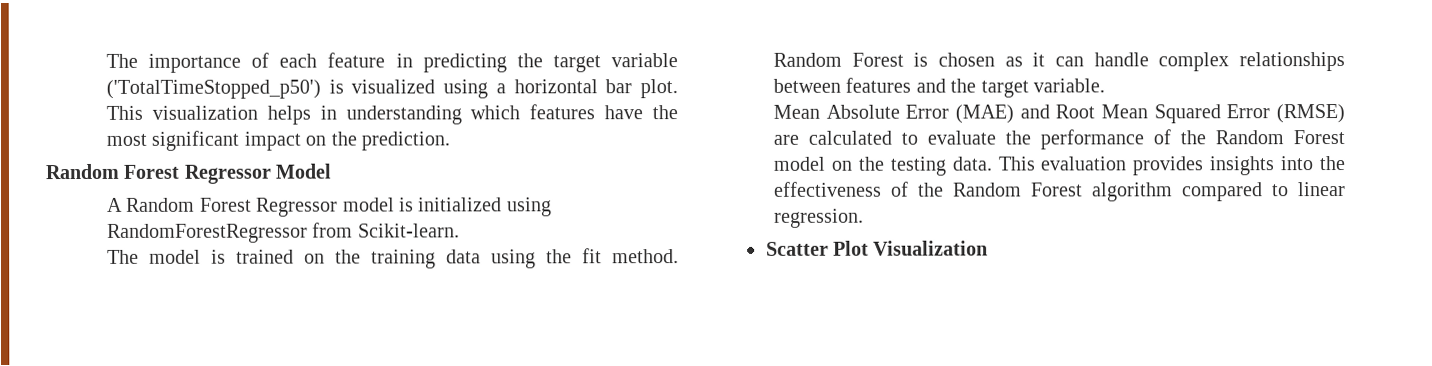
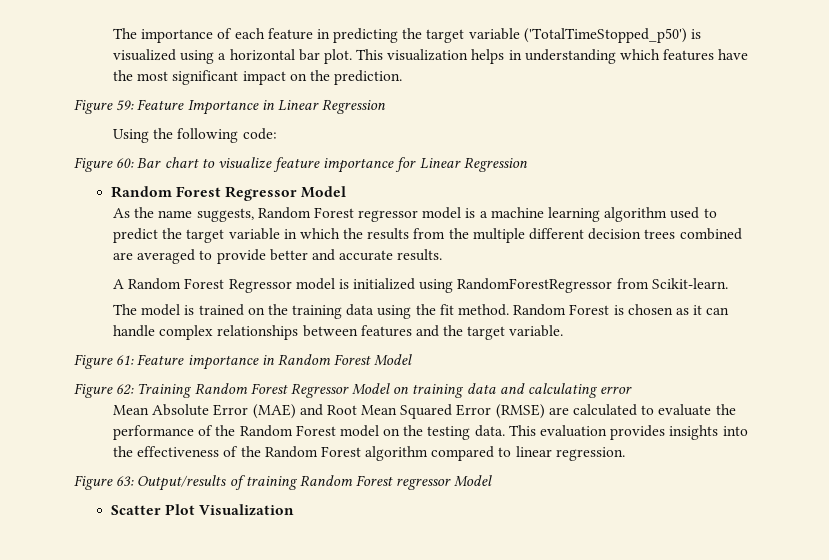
+ Figure 59: Feature Importance in Linear Regression
+ Using the following code:
+ Figure 60: Bar chart to visualize feature importance for Linear Regression
  Random Forest Regressor Model
+ As the name suggests, Random Forest regressor model is a machine learning algorithm used to predict the target variable in which the results from the multiple different decision trees combined are averaged to provide better and accurate results.
+ Figure 61: Feature importance in Random Forest Model
+ Figure 62: Training Random Forest Regressor Model on training data and calculating error
+ Figure 63: Output/results of training Random Forest regressor Model

